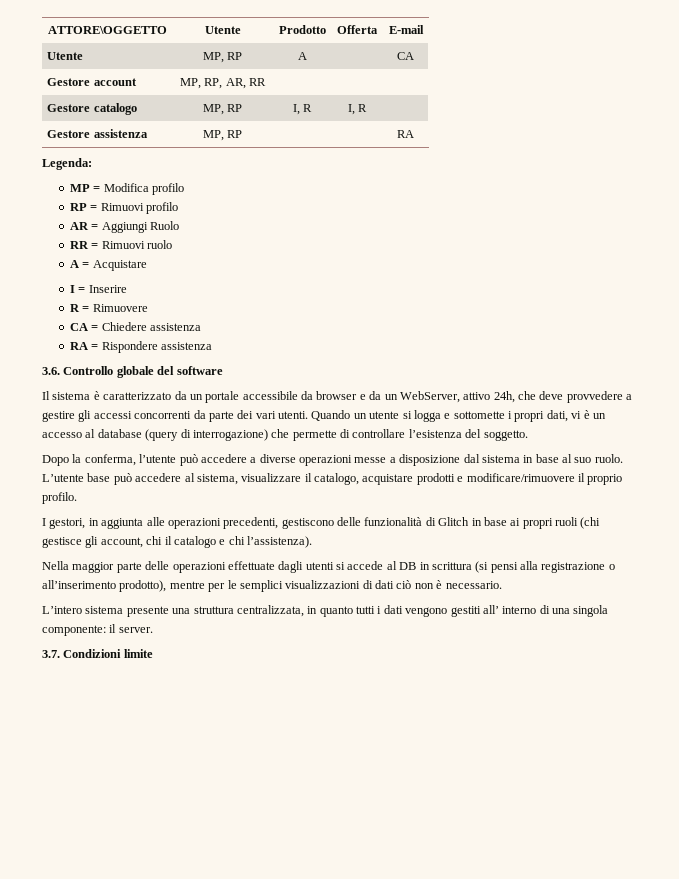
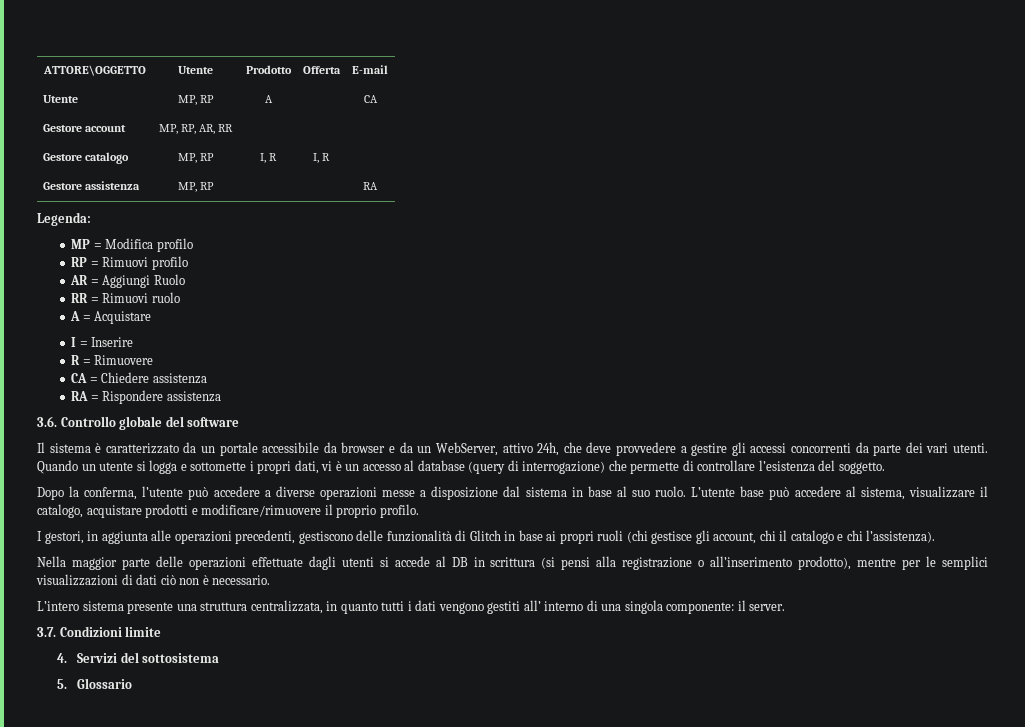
+ 4. Servizi del sottosistema
+ 5. Glossario

